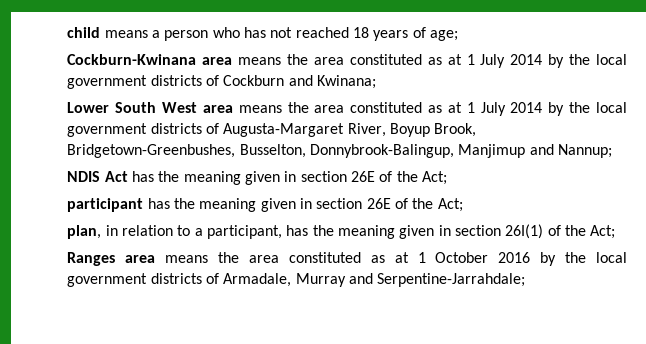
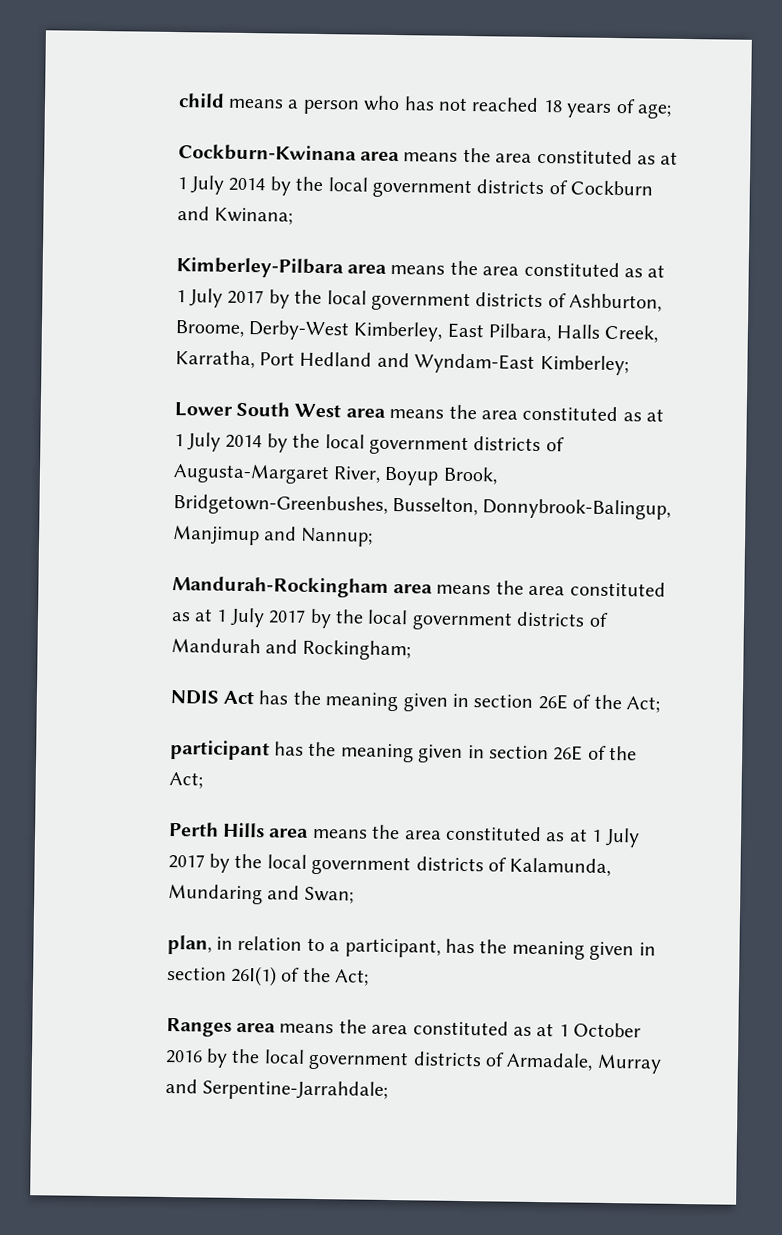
+ Kimberley-Pilbara area means the area constituted as at 1 July 2017 by the local government districts of Ashburton, Broome, Derby-West Kimberley, East Pilbara, Halls Creek, Karratha, Port Hedland and Wyndam-East Kimberley;
+ Mandurah-Rockingham area means the area constituted as at 1 July 2017 by the local government districts of Mandurah and Rockingham;
+ Perth Hills area means the area constituted as at 1 July 2017 by the local government districts of Kalamunda, Mundaring and Swan;

